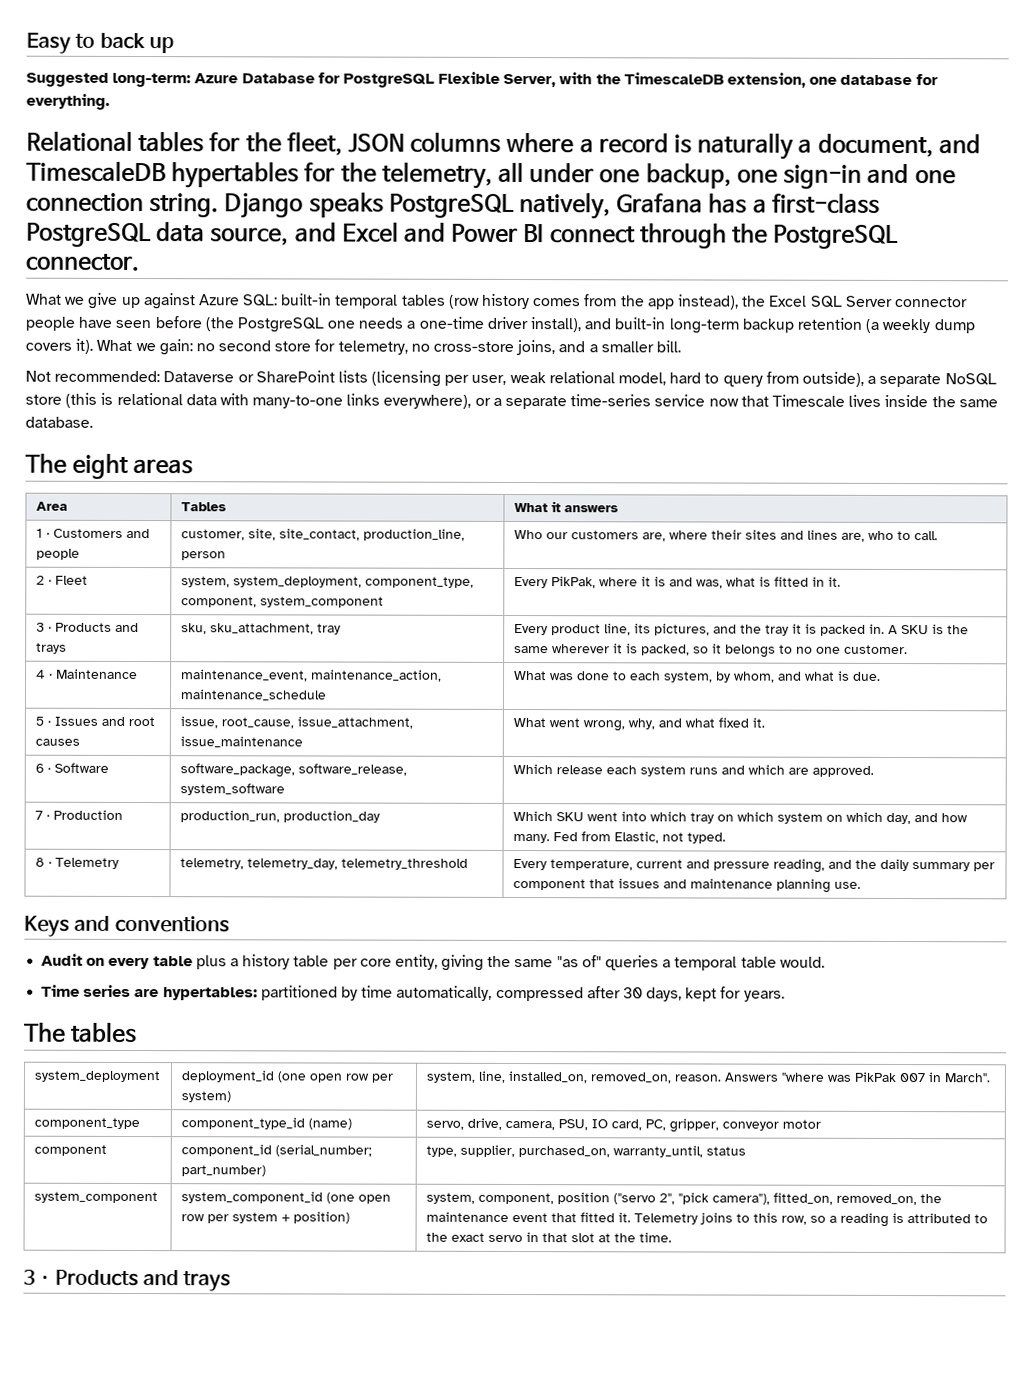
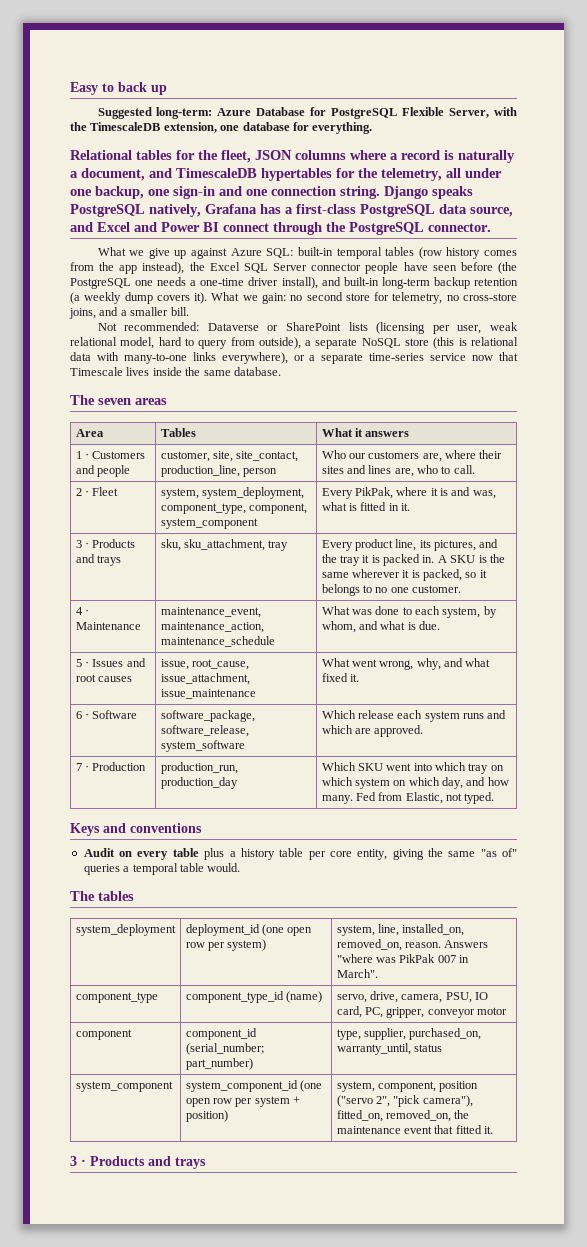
- The eight areas
+ The seven areas
- 8 · Telemetry | telemetry, telemetry_day, telemetry_threshold | Every temperature, current and pressure reading, and the daily summary per component that issues and maintenance planning use.
- Time series are hypertables: partitioned by time automatically, compressed after 30 days, kept for years.
- Telemetry joins to this row, so a reading is attributed to the exact servo in that slot at the time.

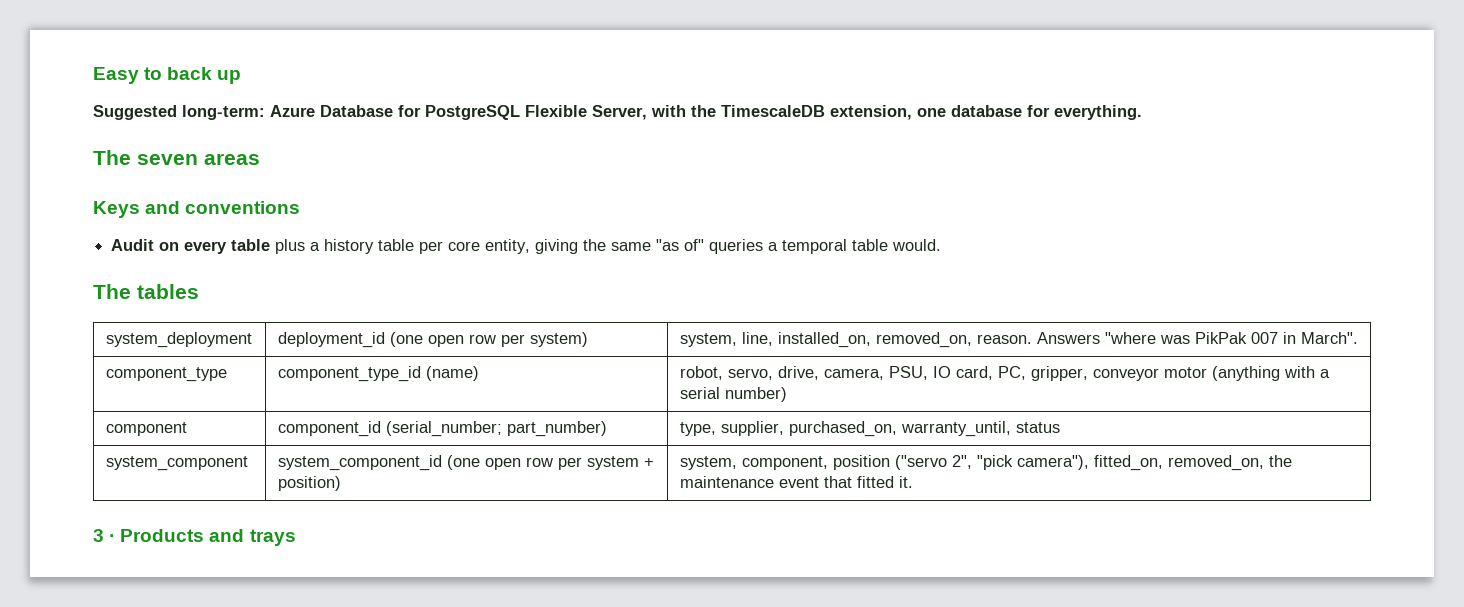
- Relational tables for the fleet, JSON columns where a record is naturally a document, and TimescaleDB hypertables for the telemetry, all under one backup, one sign-in and one connection string. Django speaks PostgreSQL natively, Grafana has a first-class PostgreSQL data source, and Excel and Power BI connect through the PostgreSQL connector.
- What we give up against Azure SQL: built-in temporal tables (row history comes from the app instead), the Excel SQL Server connector people have seen before (the PostgreSQL one needs a one-time driver install), and built-in long-term backup retention (a weekly dump covers it). What we gain: no second store for telemetry, no cross-store joins, and a smaller bill.
- Not recommended: Dataverse or SharePoint lists (licensing per user, weak relational model, hard to query from outside), a separate NoSQL store (this is relational data with many-to-one links everywhere), or a separate time-series service now that Timescale lives inside the same database.
  The seven areas
- Area | Tables | What it answers
- 1 · Customers and people | customer, site, site_contact, production_line, person | Who our customers are, where their sites and lines are, who to call.
- 2 · Fleet | system, system_deployment, component_type, component, system_component | Every PikPak, where it is and was, what is fitted in it.
- 3 · Products and trays | sku, sku_attachment, tray | Every product line, its pictures, and the tray it is packed in. A SKU is the same wherever it is packed, so it belongs to no one customer.
- 4 · Maintenance | maintenance_event, maintenance_action, maintenance_schedule | What was done to each system, by whom, and what is due.
- 5 · Issues and root causes | issue, root_cause, issue_attachment, issue_maintenance | What went wrong, why, and what fixed it.
- 6 · Software | software_package, software_release, system_software | Which release each system runs and which are approved.
- 7 · Production | production_run, production_day | Which SKU went into which tray on which system on which day, and how many. Fed from Elastic, not typed.
- component_type | component_type_id (name) | servo, drive, camera, PSU, IO card, PC, gripper, conveyor motor
+ component_type | component_type_id (name) | robot, servo, drive, camera, PSU, IO card, PC, gripper, conveyor motor (anything with a serial number)

